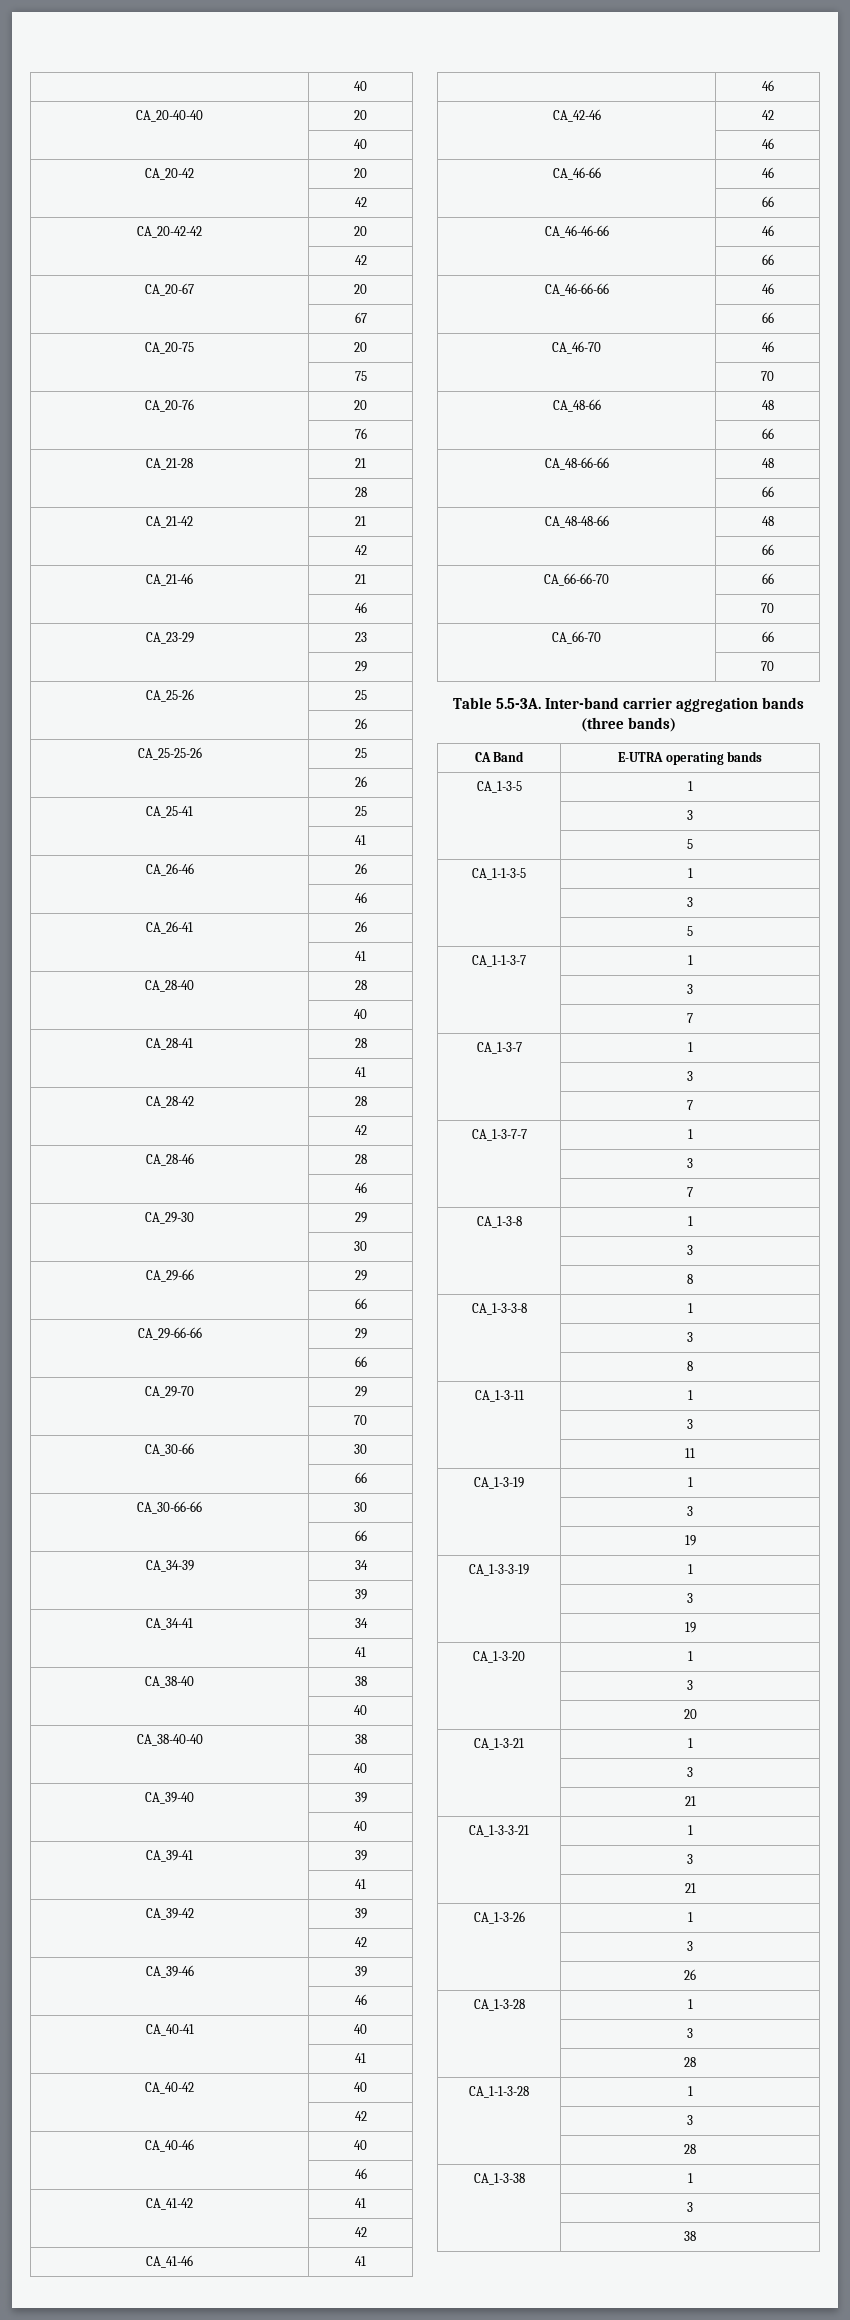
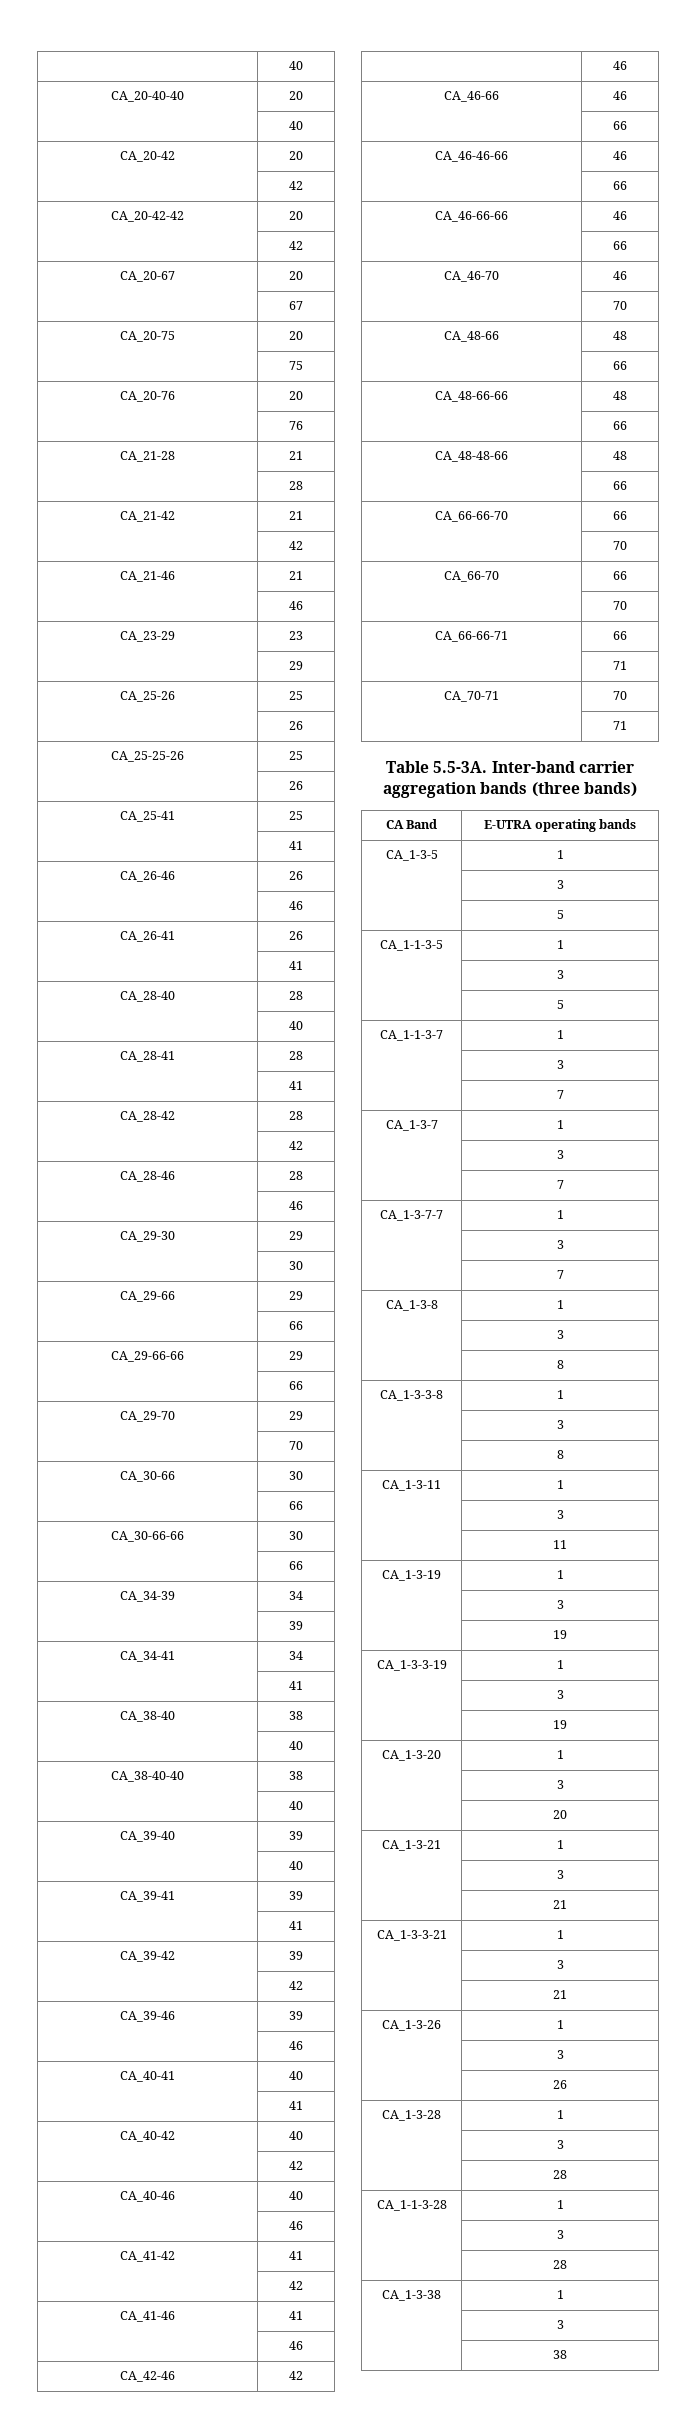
+ CA_66-66-71 | 66
+ | 71
+ CA_70-71 | 70
+ | 71

